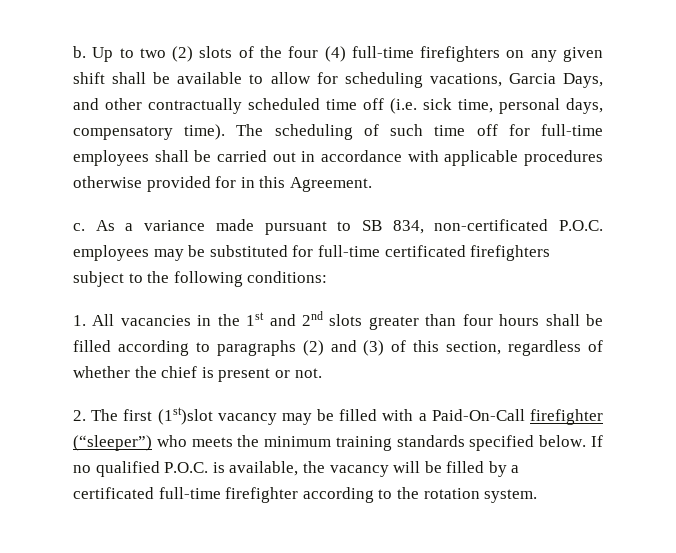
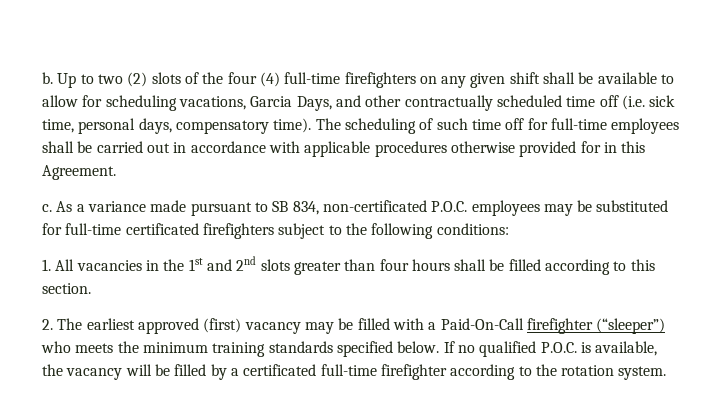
- 1. All vacancies in the 1st and 2nd slots greater than four hours shall be filled according to paragraphs (2) and (3) of this section, regardless of whether the chief is present or not.
+ 1. All vacancies in the 1st and 2nd slots greater than four hours shall be filled according to this section.
- 2. The first (1st)slot vacancy may be filled with a Paid-On-Call firefighter (“sleeper”) who meets the minimum training standards specified below.
+ 2. The earliest approved (first) vacancy may be filled with a Paid-On-Call firefighter (“sleeper”) who meets the minimum training standards specified below.

